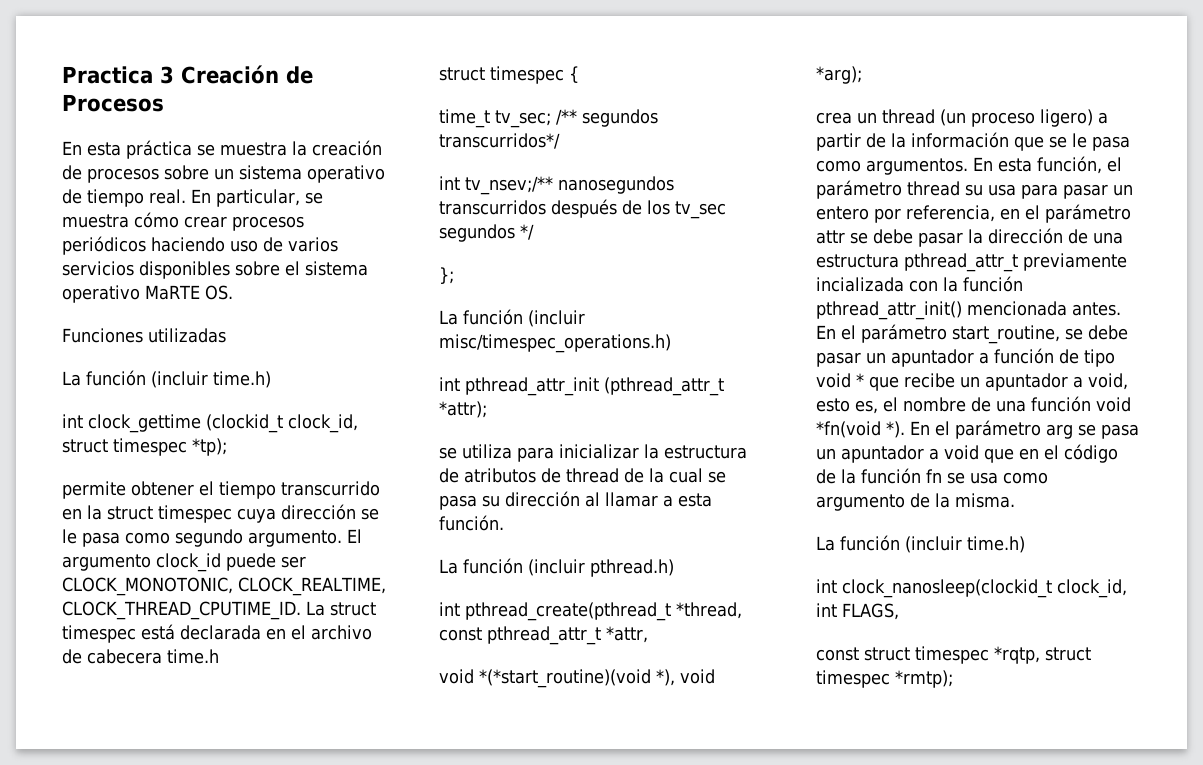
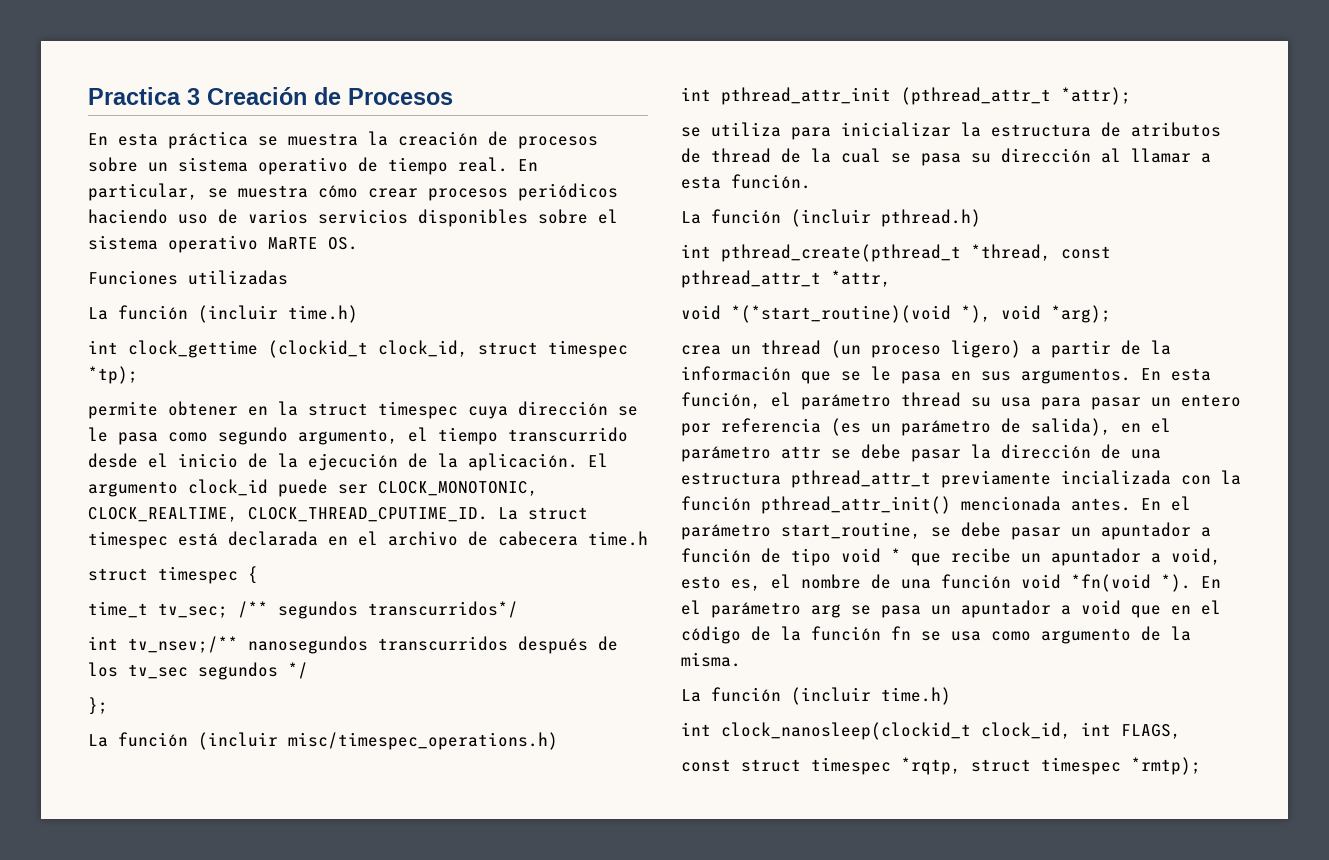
- permite obtener el tiempo transcurrido en la struct timespec cuya dirección se le pasa como segundo argumento.
+ permite obtener en la struct timespec cuya dirección se le pasa como segundo argumento, el tiempo transcurrido desde el inicio de la ejecución de la aplicación.
- crea un thread (un proceso ligero) a partir de la información que se le pasa como argumentos.
+ crea un thread (un proceso ligero) a partir de la información que se le pasa en sus argumentos.
- En esta función, el parámetro thread su usa para pasar un entero por referencia, en el parámetro attr se debe pasar la dirección de una estructura pthread_attr_t previamente incializada con la función pthread_attr_init() mencionada antes.
+ En esta función, el parámetro thread su usa para pasar un entero por referencia (es un parámetro de salida), en el parámetro attr se debe pasar la dirección de una estructura pthread_attr_t previamente incializada con la función pthread_attr_init() mencionada antes.

